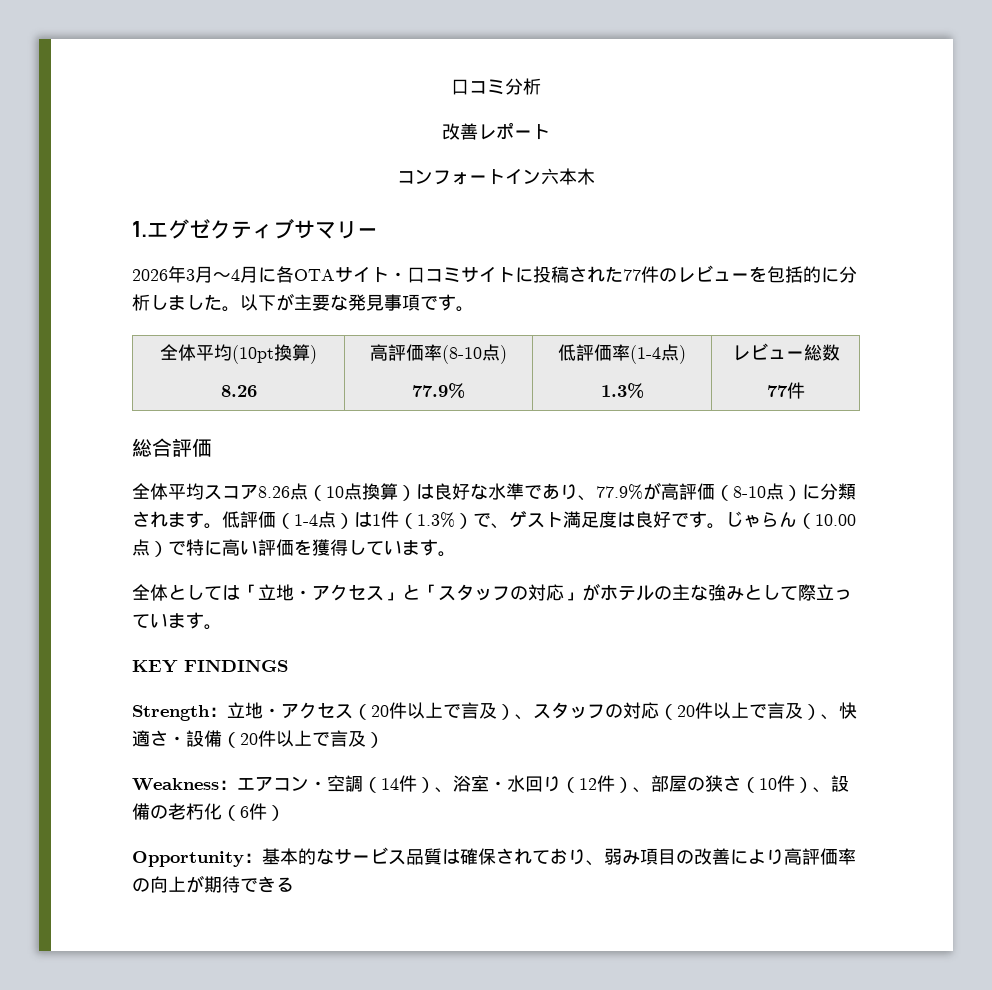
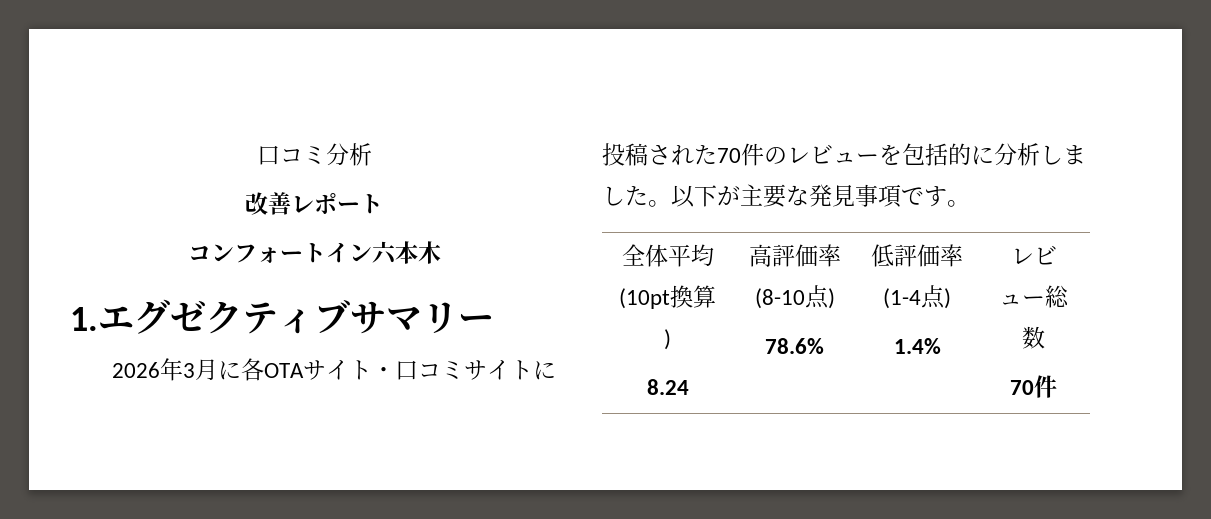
- 2026年3月〜4月に各OTAサイト・口コミサイトに投稿された77件のレビューを包括的に分析しました。
+ 2026年3月に各OTAサイト・口コミサイトに投稿された70件のレビューを包括的に分析しました。
  全体平均(10pt換算)
- 8.26 | 高評価率(8-10点)
- 77.9% | 低評価率(1-4点)
- 1.3% | レビュー総数
- 77件
- 総合評価
- 全体平均スコア8.26点（10点換算）は良好な水準であり、77.9%が高評価（8-10点）に分類されます。低評価（1-4点）は1件（1.3%）で、ゲスト満足度は良好です。じゃらん（10.00点）で特に高い評価を獲得しています。
- 全体としては「立地・アクセス」と「スタッフの対応」がホテルの主な強みとして際立っています。
- KEY FINDINGS
- Strength：立地・アクセス（20件以上で言及）、スタッフの対応（20件以上で言及）、快適さ・設備（20件以上で言及）
- Weakness：エアコン・空調（14件）、浴室・水回り（12件）、部屋の狭さ（10件）、設備の老朽化（6件）
- Opportunity：基本的なサービス品質は確保されており、弱み項目の改善により高評価率の向上が期待できる
+ 8.24 | 高評価率(8-10点)
+ 78.6% | 低評価率(1-4点)
+ 1.4% | レビュー総数
+ 70件

